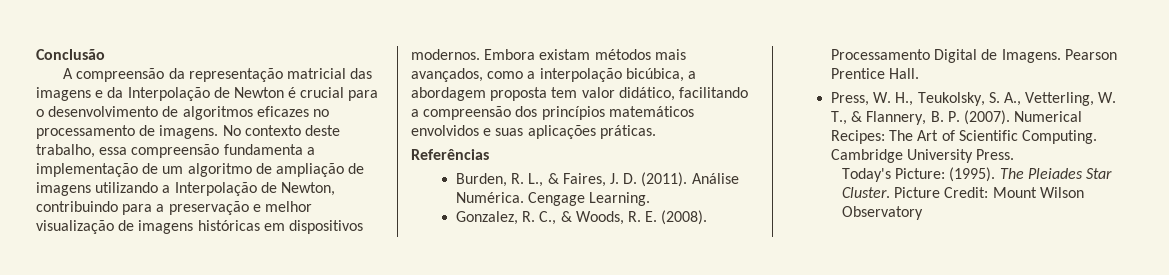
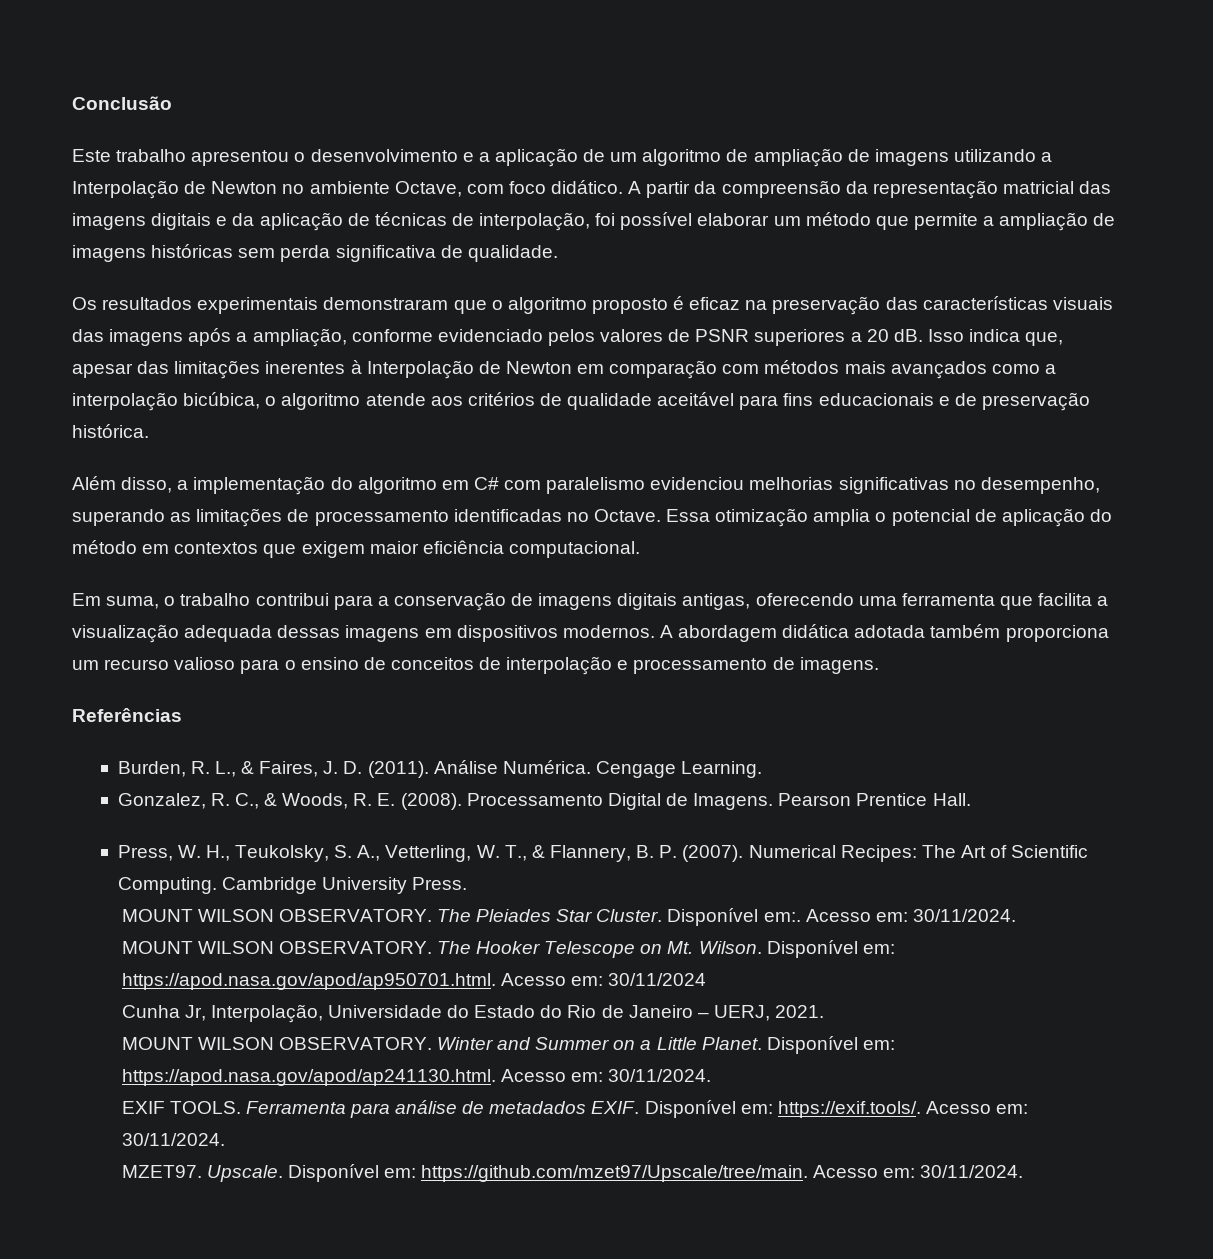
- A compreensão da representação matricial das imagens e da Interpolação de Newton é crucial para o desenvolvimento de algoritmos eficazes no processamento de imagens. No contexto deste trabalho, essa compreensão fundamenta a implementação de um algoritmo de ampliação de imagens utilizando a Interpolação de Newton, contribuindo para a preservação e melhor visualização de imagens históricas em dispositivos modernos. Embora existam métodos mais avançados, como a interpolação bicúbica, a abordagem proposta tem valor didático, facilitando a compreensão dos princípios matemáticos envolvidos e suas aplicações práticas.
+ Este trabalho apresentou o desenvolvimento e a aplicação de um algoritmo de ampliação de imagens utilizando a Interpolação de Newton no ambiente Octave, com foco didático. A partir da compreensão da representação matricial das imagens digitais e da aplicação de técnicas de interpolação, foi possível elaborar um método que permite a ampliação de imagens históricas sem perda significativa de qualidade.
+ Os resultados experimentais demonstraram que o algoritmo proposto é eficaz na preservação das características visuais das imagens após a ampliação, conforme evidenciado pelos valores de PSNR superiores a 20 dB. Isso indica que, apesar das limitações inerentes à Interpolação de Newton em comparação com métodos mais avançados como a interpolação bicúbica, o algoritmo atende aos critérios de qualidade aceitável para fins educacionais e de preservação histórica.
+ Além disso, a implementação do algoritmo em C# com paralelismo evidenciou melhorias significativas no desempenho, superando as limitações de processamento identificadas no Octave. Essa otimização amplia o potencial de aplicação do método em contextos que exigem maior eficiência computacional.
+ Em suma, o trabalho contribui para a conservação de imagens digitais antigas, oferecendo uma ferramenta que facilita a visualização adequada dessas imagens em dispositivos modernos. A abordagem didática adotada também proporciona um recurso valioso para o ensino de conceitos de interpolação e processamento de imagens.
  Cambridge University Press.
- Today's Picture: (1995).
+ MOUNT WILSON OBSERVATORY.
- Picture Credit: Mount Wilson Observatory
+ Disponível em:. Acesso em: 30/11/2024.
+ MOUNT WILSON OBSERVATORY. The Hooker Telescope on Mt. Wilson. Disponível em: https://apod.nasa.gov/apod/ap950701.html. Acesso em: 30/11/2024
+ Cunha Jr, Interpolação, Universidade do Estado do Rio de Janeiro – UERJ, 2021.
+ MOUNT WILSON OBSERVATORY. Winter and Summer on a Little Planet. Disponível em: https://apod.nasa.gov/apod/ap241130.html. Acesso em: 30/11/2024.
+ EXIF TOOLS. Ferramenta para análise de metadados EXIF. Disponível em: https://exif.tools/. Acesso em: 30/11/2024.
+ MZET97. Upscale. Disponível em: https://github.com/mzet97/Upscale/tree/main. Acesso em: 30/11/2024.

